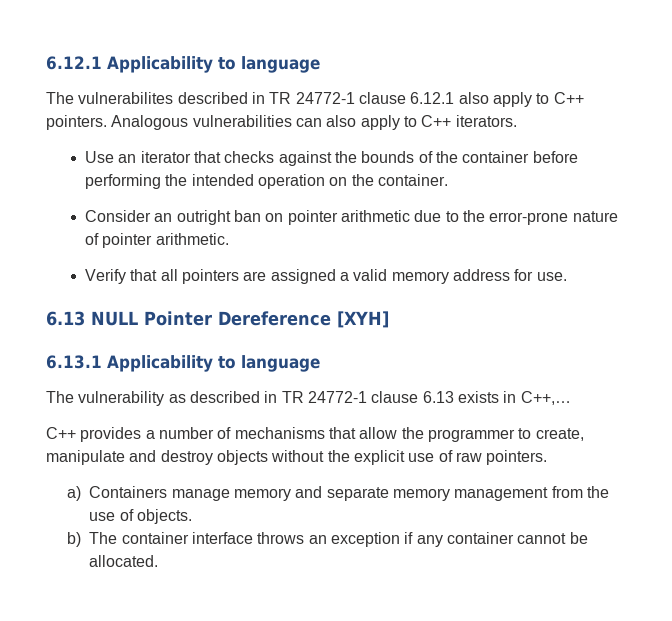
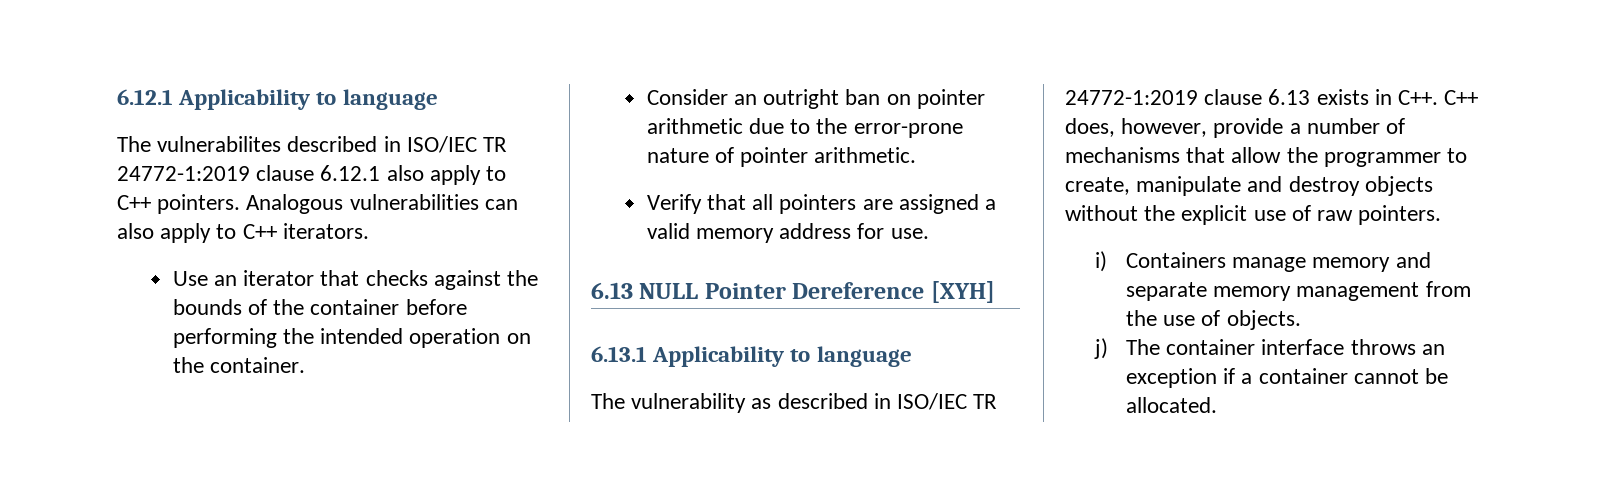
- The vulnerabilites described in TR 24772-1 clause 6.12.1 also apply to C++ pointers.
+ The vulnerabilites described in ISO/IEC TR 24772-1:2019 clause 6.12.1 also apply to C++ pointers.
- The vulnerability as described in TR 24772-1 clause 6.13 exists in C++,…
- C++ provides a number of mechanisms that allow the programmer to create, manipulate and destroy objects without the explicit use of raw pointers.
+ The vulnerability as described in ISO/IEC TR 24772-1:2019 clause 6.13 exists in C++. C++ does, however, provide a number of mechanisms that allow the programmer to create, manipulate and destroy objects without the explicit use of raw pointers.
- a) Containers manage memory and separate memory management from the use of objects.
+ i) Containers manage memory and separate memory management from the use of objects.
- b) The container interface throws an exception if any container cannot be allocated.
+ j) The container interface throws an exception if a container cannot be allocated.

